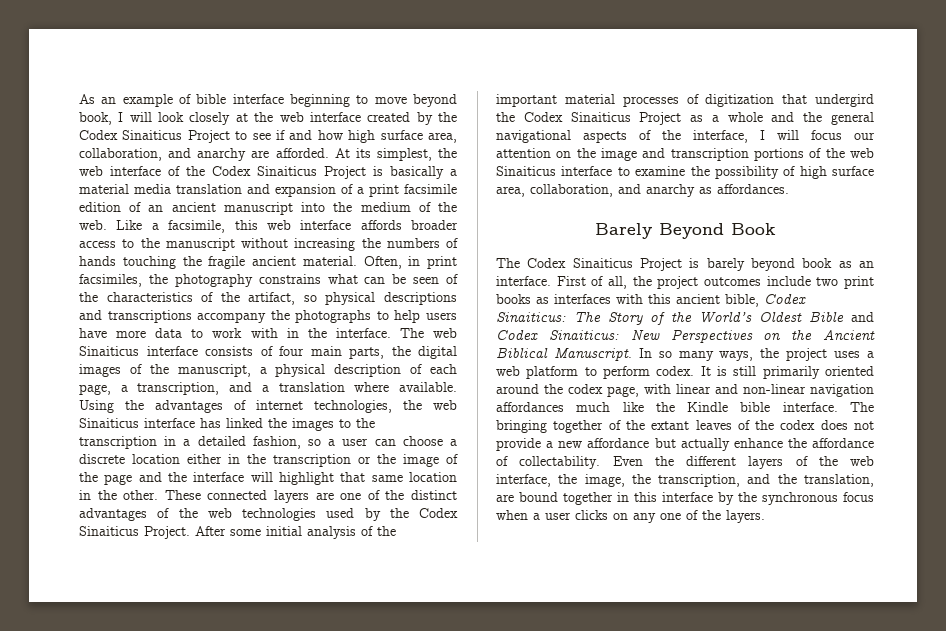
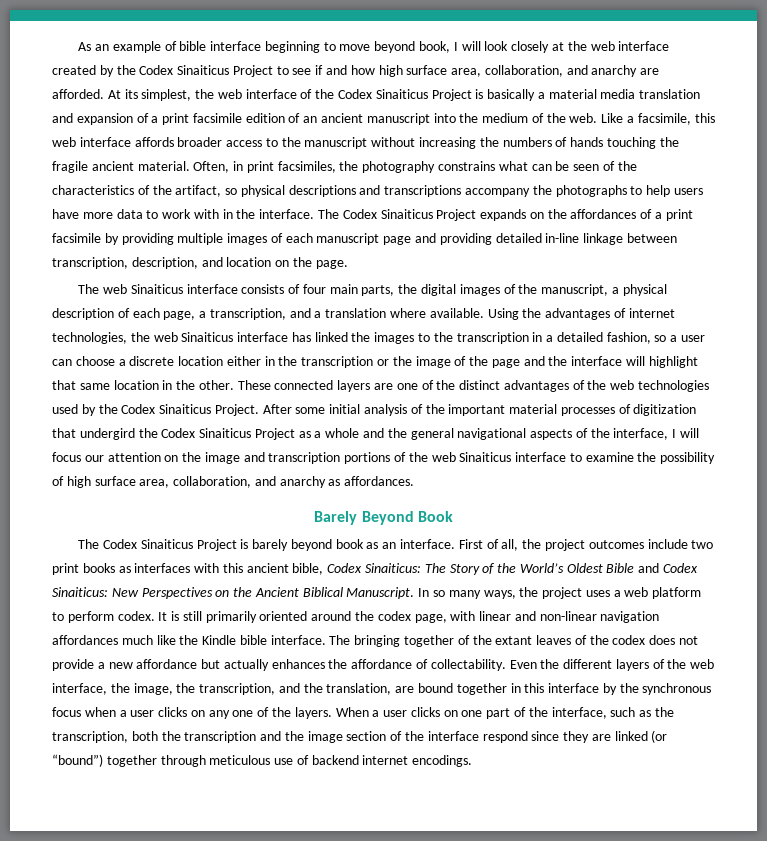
+ The Codex Sinaiticus Project expands on the affordances of a print facsimile by providing multiple images of each manuscript page and providing detailed in-line linkage between transcription, description, and location on the page.
- The bringing together of the extant leaves of the codex does not provide a new affordance but actually enhance the affordance of collectability.
+ The bringing together of the extant leaves of the codex does not provide a new affordance but actually enhances the affordance of collectability.
+ When a user clicks on one part of the interface, such as the transcription, both the transcription and the image section of the interface respond since they are linked (or “bound”) together through meticulous use of backend internet encodings.

